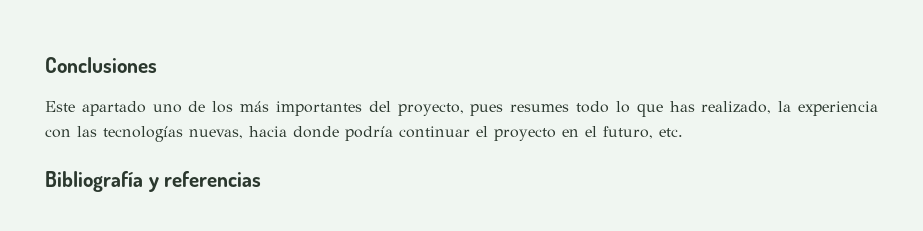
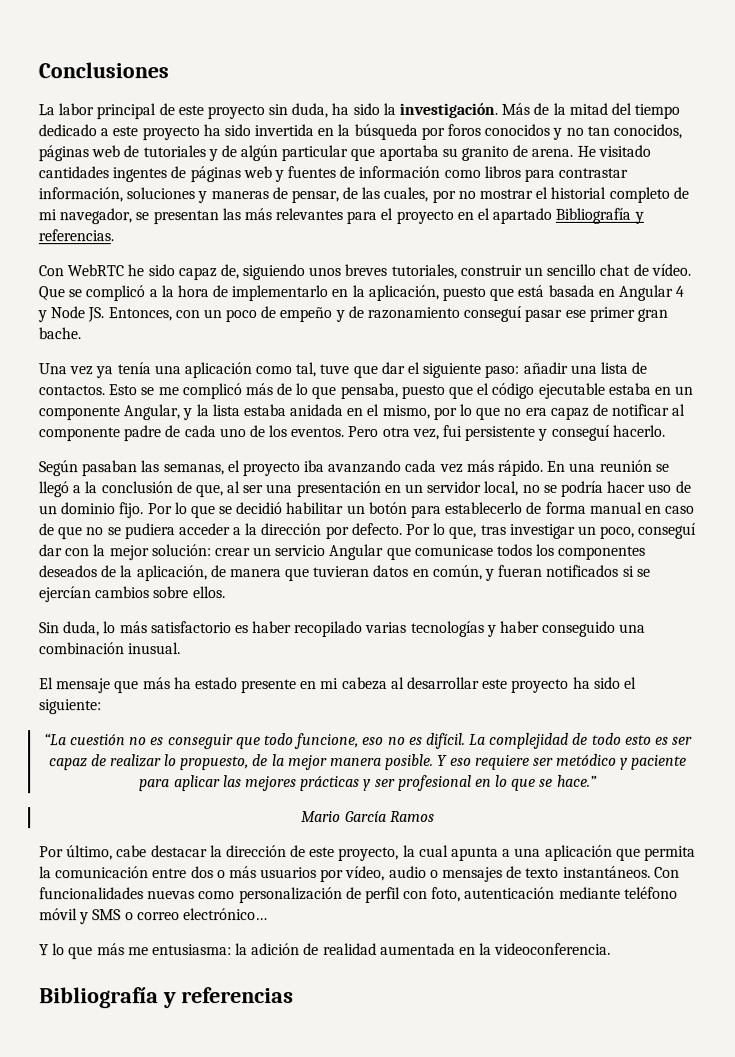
- Este apartado uno de los más importantes del proyecto, pues resumes todo lo que has realizado, la experiencia con las tecnologías nuevas, hacia donde podría continuar el proyecto en el futuro, etc.
+ La labor principal de este proyecto sin duda, ha sido la investigación. Más de la mitad del tiempo dedicado a este proyecto ha sido invertida en la búsqueda por foros conocidos y no tan conocidos, páginas web de tutoriales y de algún particular que aportaba su granito de arena. He visitado cantidades ingentes de páginas web y fuentes de información como libros para contrastar información, soluciones y maneras de pensar, de las cuales, por no mostrar el historial completo de mi navegador, se presentan las más relevantes para el proyecto en el apartado Bibliografía y referencias.
+ Con WebRTC he sido capaz de, siguiendo unos breves tutoriales, construir un sencillo chat de vídeo. Que se complicó a la hora de implementarlo en la aplicación, puesto que está basada en Angular 4 y Node JS. Entonces, con un poco de empeño y de razonamiento conseguí pasar ese primer gran bache.
+ Una vez ya tenía una aplicación como tal, tuve que dar el siguiente paso: añadir una lista de contactos. Esto se me complicó más de lo que pensaba, puesto que el código ejecutable estaba en un componente Angular, y la lista estaba anidada en el mismo, por lo que no era capaz de notificar al componente padre de cada uno de los eventos. Pero otra vez, fui persistente y conseguí hacerlo.
+ Según pasaban las semanas, el proyecto iba avanzando cada vez más rápido. En una reunión se llegó a la conclusión de que, al ser una presentación en un servidor local, no se podría hacer uso de un dominio fijo. Por lo que se decidió habilitar un botón para establecerlo de forma manual en caso de que no se pudiera acceder a la dirección por defecto. Por lo que, tras investigar un poco, conseguí dar con la mejor solución: crear un servicio Angular que comunicase todos los componentes deseados de la aplicación, de manera que tuvieran datos en común, y fueran notificados si se ejercían cambios sobre ellos.
+ Sin duda, lo más satisfactorio es haber recopilado varias tecnologías y haber conseguido una combinación inusual.
+ El mensaje que más ha estado presente en mi cabeza al desarrollar este proyecto ha sido el siguiente:
+ “La cuestión no es conseguir que todo funcione, eso no es difícil. La complejidad de todo esto es ser capaz de realizar lo propuesto, de la mejor manera posible. Y eso requiere ser metódico y paciente para aplicar las mejores prácticas y ser profesional en lo que se hace.”
+ Mario García Ramos
+ Por último, cabe destacar la dirección de este proyecto, la cual apunta a una aplicación que permita la comunicación entre dos o más usuarios por vídeo, audio o mensajes de texto instantáneos. Con funcionalidades nuevas como personalización de perfil con foto, autenticación mediante teléfono móvil y SMS o correo electrónico…
+ Y lo que más me entusiasma: la adición de realidad aumentada en la videoconferencia.

